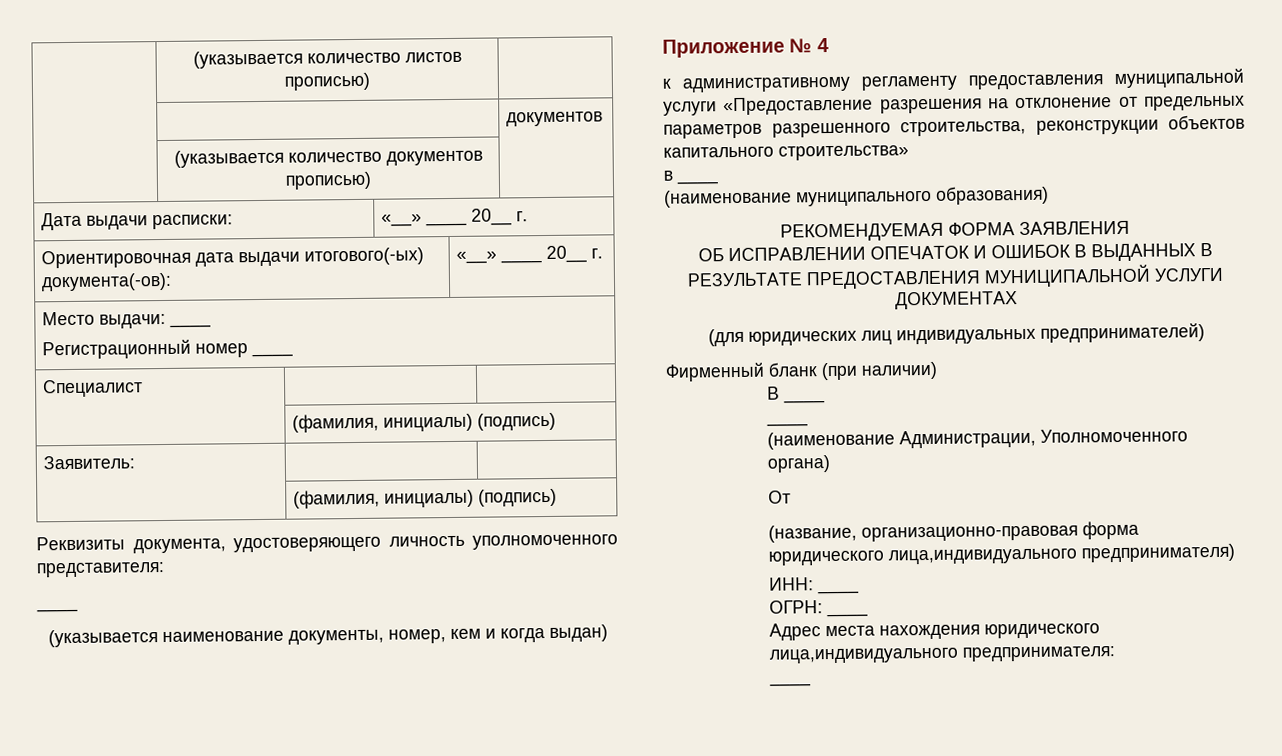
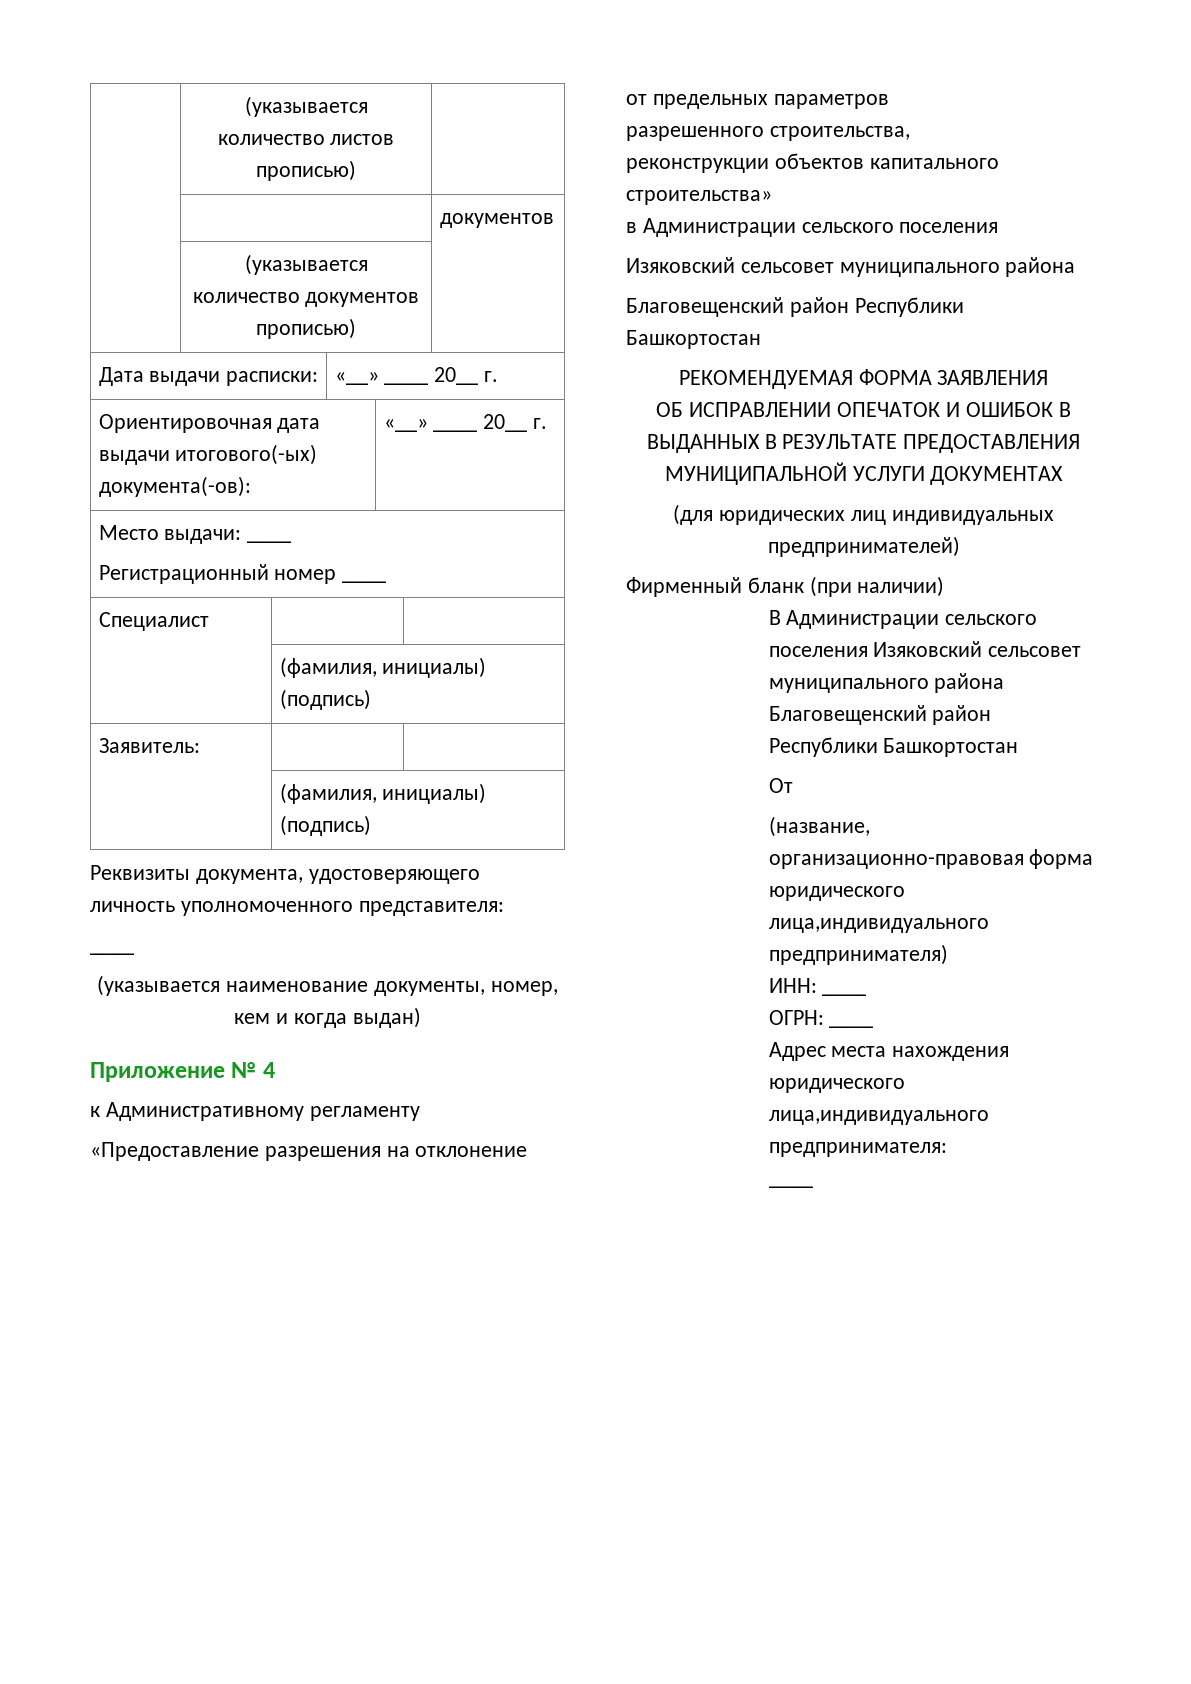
- к административному регламенту предоставления муниципальной услуги «Предоставление разрешения на отклонение от предельных параметров разрешенного строительства, реконструкции объектов капитального строительства»
+ к Административному регламенту
+ «Предоставление разрешения на отклонение
+ от предельных параметров
+ разрешенного строительства,
+ реконструкции объектов капитального строительства»
- в ____
- (наименование муниципального образования)
+ в Администрации сельского поселения
+ Изяковский сельсовет муниципального района
+ Благовещенский район Республики Башкортостан
- В ____
- ____
- (наименование Администрации, Уполномоченного органа)
+ В Администрации сельского поселения Изяковский сельсовет муниципального района Благовещенский район Республики Башкортостан

